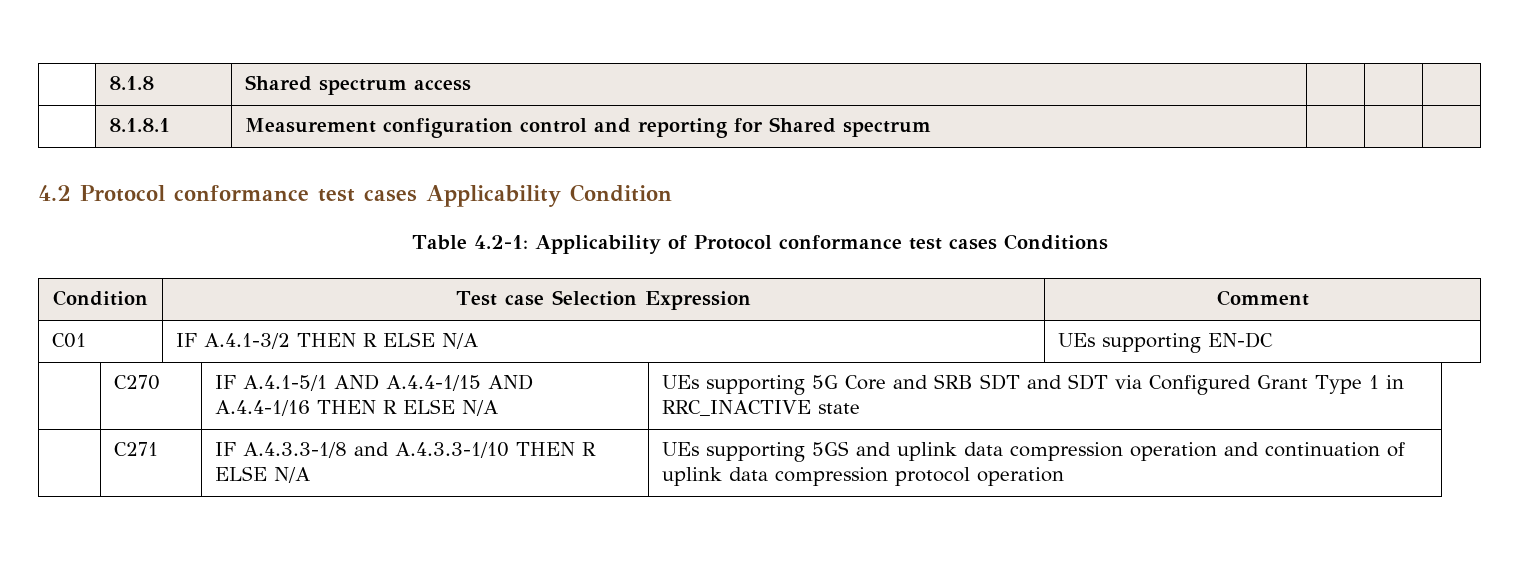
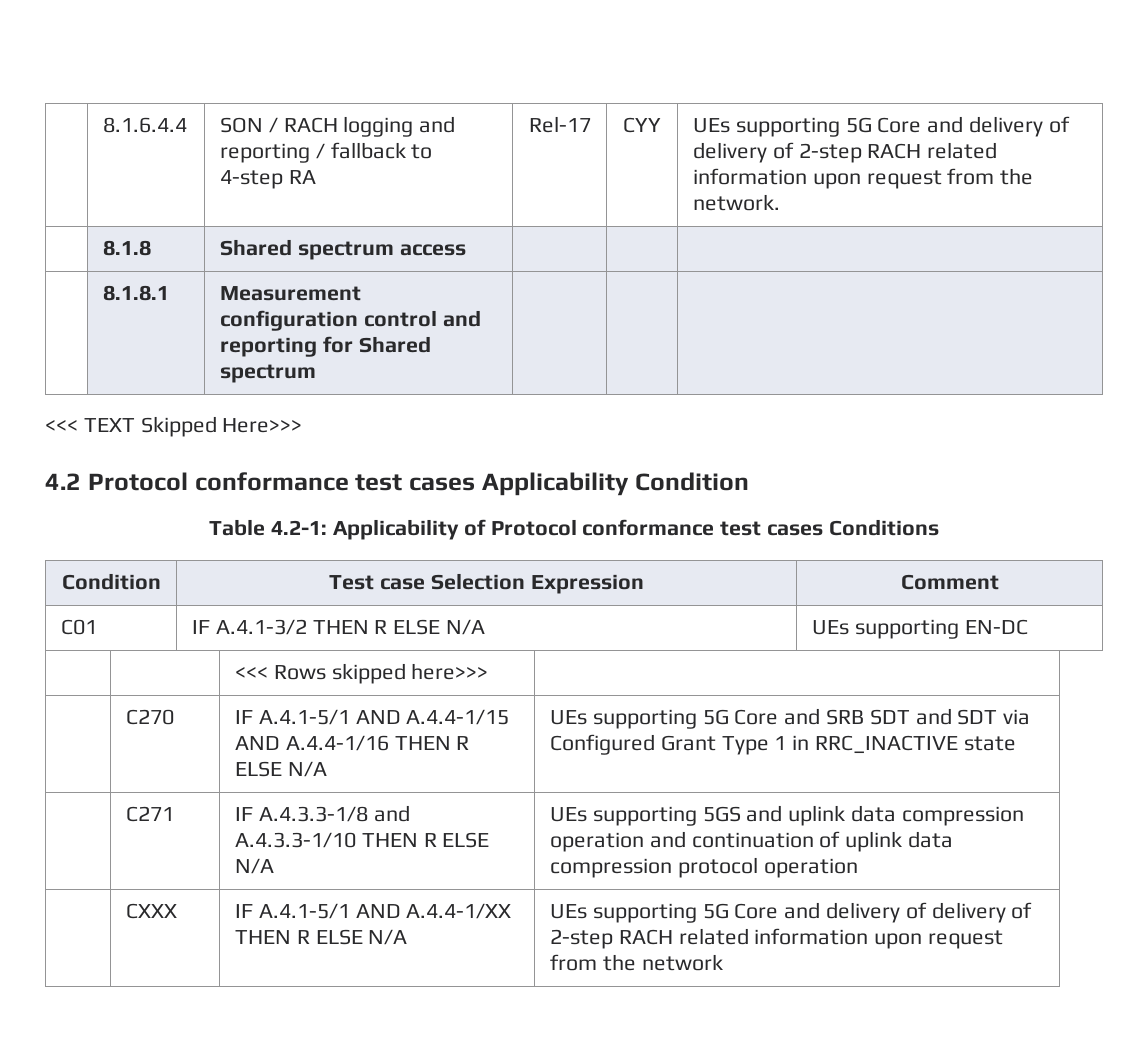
+ | 8.1.6.4.4 | SON / RACH logging and reporting / fallback to 4-step RA | Rel-17 | CYY | UEs supporting 5G Core and delivery of delivery of 2-step RACH related information upon request from the network.
+ <<< TEXT Skipped Here>>>
+ | | <<< Rows skipped here>>> |
+ | CXXX | IF A.4.1-5/1 AND A.4.4-1/XX THEN R ELSE N/A | UEs supporting 5G Core and delivery of delivery of 2-step RACH related information upon request from the network

